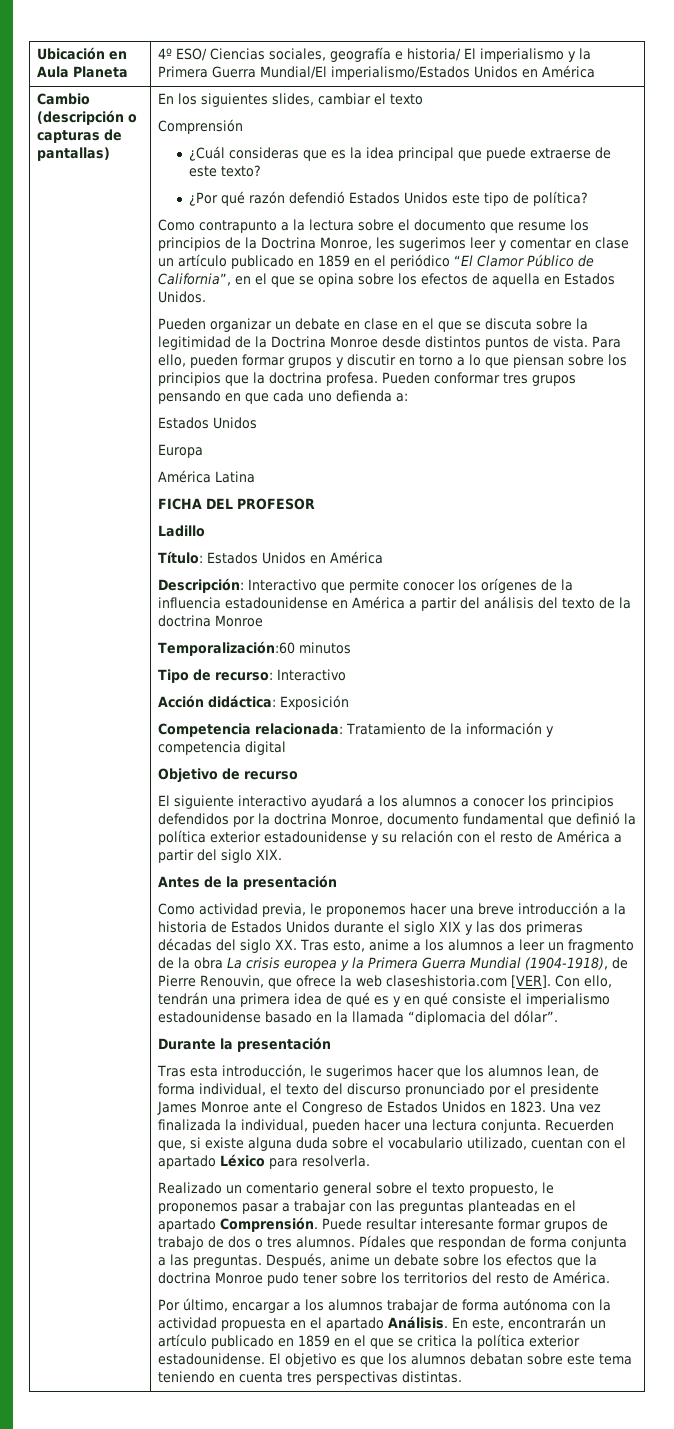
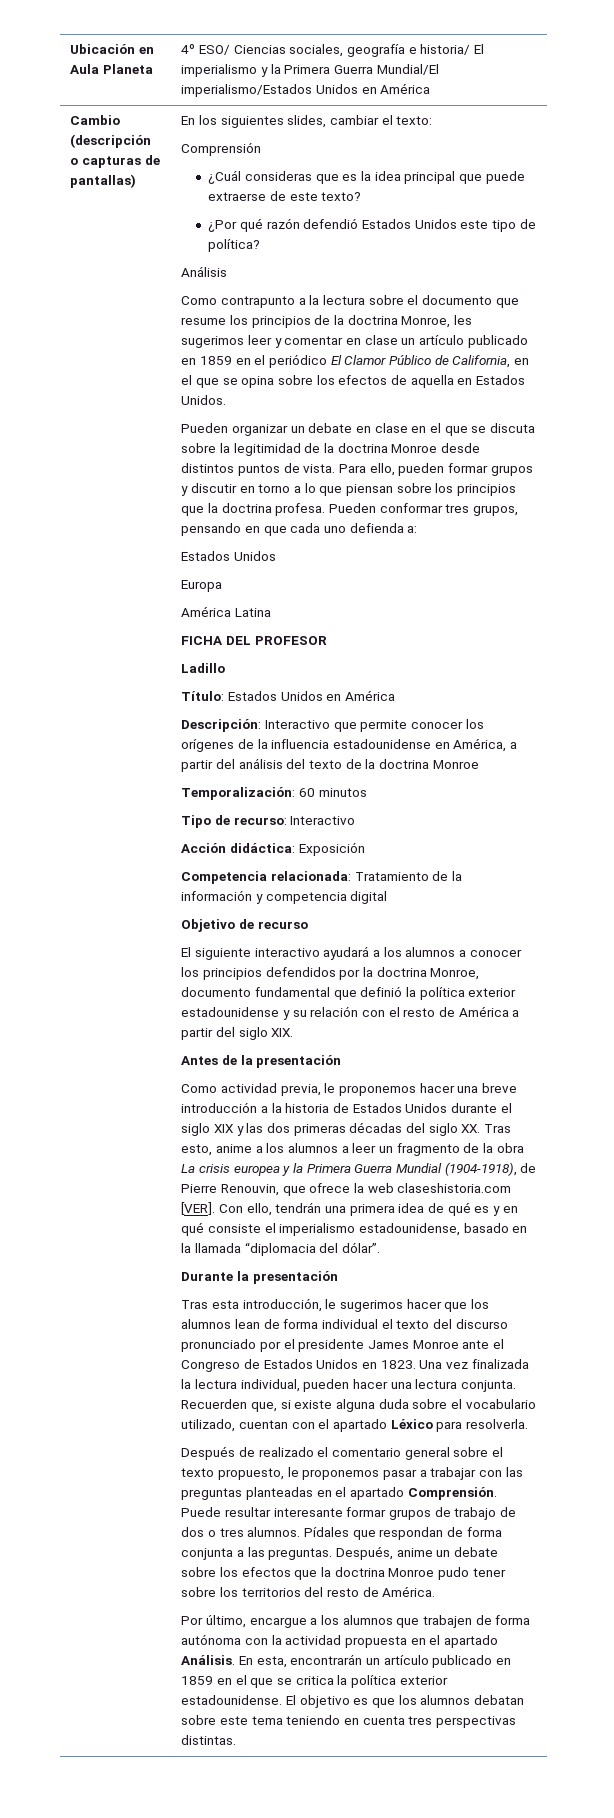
- En los siguientes slides, cambiar el texto
+ En los siguientes slides, cambiar el texto:
+ Análisis
- Como contrapunto a la lectura sobre el documento que resume los principios de la Doctrina Monroe, les sugerimos leer y comentar en clase un artículo publicado en 1859 en el periódico “El Clamor Público de California”, en el que se opina sobre los efectos de aquella en Estados Unidos.
+ Como contrapunto a la lectura sobre el documento que resume los principios de la doctrina Monroe, les sugerimos leer y comentar en clase un artículo publicado en 1859 en el periódico El Clamor Público de California, en el que se opina sobre los efectos de aquella en Estados Unidos.
- Pueden organizar un debate en clase en el que se discuta sobre la legitimidad de la Doctrina Monroe desde distintos puntos de vista.
+ Pueden organizar un debate en clase en el que se discuta sobre la legitimidad de la doctrina Monroe desde distintos puntos de vista.
- Pueden conformar tres grupos pensando en que cada uno defienda a:
+ Pueden conformar tres grupos, pensando en que cada uno defienda a:
- Descripción: Interactivo que permite conocer los orígenes de la influencia estadounidense en América a partir del análisis del texto de la doctrina Monroe
+ Descripción: Interactivo que permite conocer los orígenes de la influencia estadounidense en América, a partir del análisis del texto de la doctrina Monroe
- Temporalización:60 minutos
+ Temporalización: 60 minutos
- Con ello, tendrán una primera idea de qué es y en qué consiste el imperialismo estadounidense basado en la llamada “diplomacia del dólar”.
+ Con ello, tendrán una primera idea de qué es y en qué consiste el imperialismo estadounidense, basado en la llamada “diplomacia del dólar”.
- Tras esta introducción, le sugerimos hacer que los alumnos lean, de forma individual, el texto del discurso pronunciado por el presidente James Monroe ante el Congreso de Estados Unidos en 1823.
+ Tras esta introducción, le sugerimos hacer que los alumnos lean de forma individual el texto del discurso pronunciado por el presidente James Monroe ante el Congreso de Estados Unidos en 1823.
- Una vez finalizada la individual, pueden hacer una lectura conjunta.
+ Una vez finalizada la lectura individual, pueden hacer una lectura conjunta.
- Realizado un comentario general sobre el texto propuesto, le proponemos pasar a trabajar con las preguntas planteadas en el apartado Comprensión.
+ Después de realizado el comentario general sobre el texto propuesto, le proponemos pasar a trabajar con las preguntas planteadas en el apartado Comprensión.
- Por último, encargar a los alumnos trabajar de forma autónoma con la actividad propuesta en el apartado Análisis.
+ Por último, encargue a los alumnos que trabajen de forma autónoma con la actividad propuesta en el apartado Análisis.
- En este, encontrarán un artículo publicado en 1859 en el que se critica la política exterior estadounidense.
+ En esta, encontrarán un artículo publicado en 1859 en el que se critica la política exterior estadounidense.

